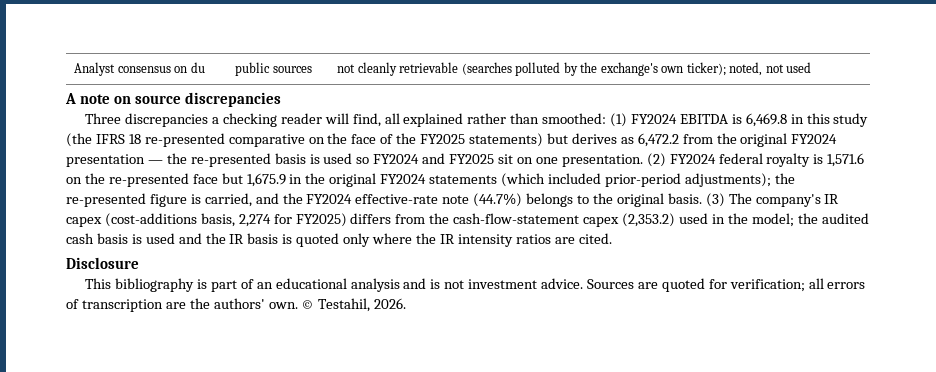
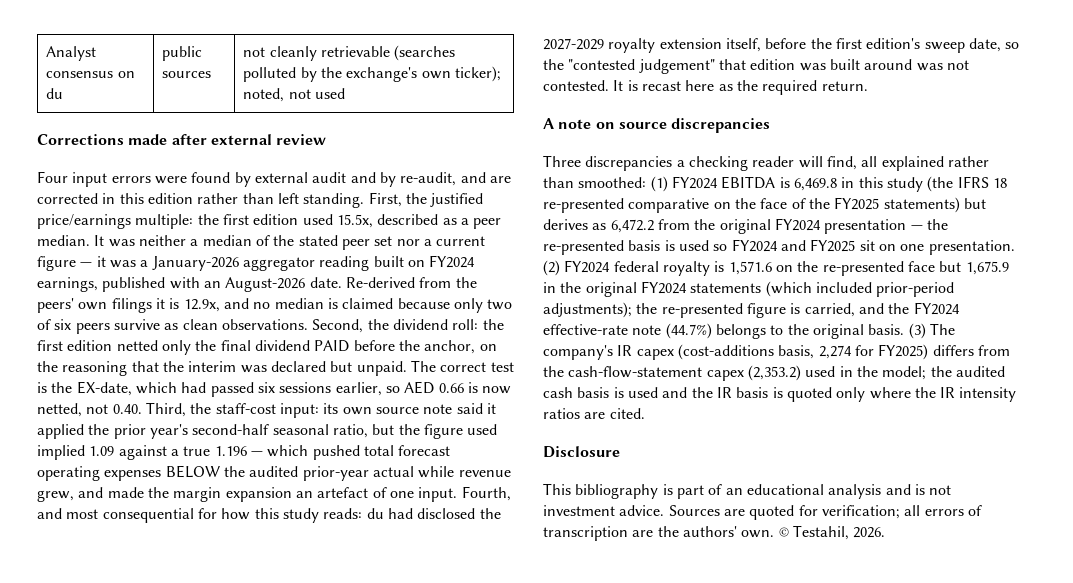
+ Corrections made after external review
+ Four input errors were found by external audit and by re-audit, and are corrected in this edition rather than left standing. First, the justified price/earnings multiple: the first edition used 15.5x, described as a peer median. It was neither a median of the stated peer set nor a current figure — it was a January-2026 aggregator reading built on FY2024 earnings, published with an August-2026 date. Re-derived from the peers' own filings it is 12.9x, and no median is claimed because only two of six peers survive as clean observations. Second, the dividend roll: the first edition netted only the final dividend PAID before the anchor, on the reasoning that the interim was declared but unpaid. The correct test is the EX-date, which had passed six sessions earlier, so AED 0.66 is now netted, not 0.40. Third, the staff-cost input: its own source note said it applied the prior year's second-half seasonal ratio, but the figure used implied 1.09 against a true 1.196 — which pushed total forecast operating expenses BELOW the audited prior-year actual while revenue grew, and made the margin expansion an artefact of one input. Fourth, and most consequential for how this study reads: du had disclosed the 2027-2029 royalty extension itself, before the first edition's sweep date, so the "contested judgement" that edition was built around was not contested. It is recast here as the required return.

